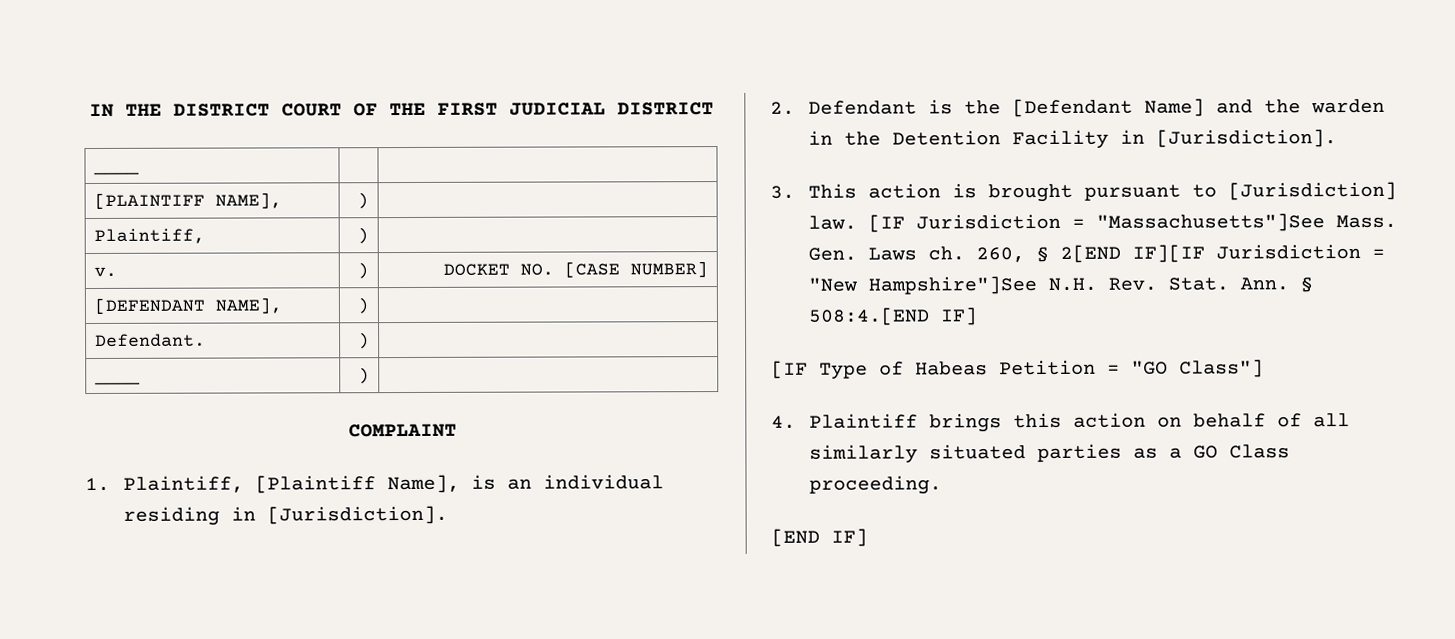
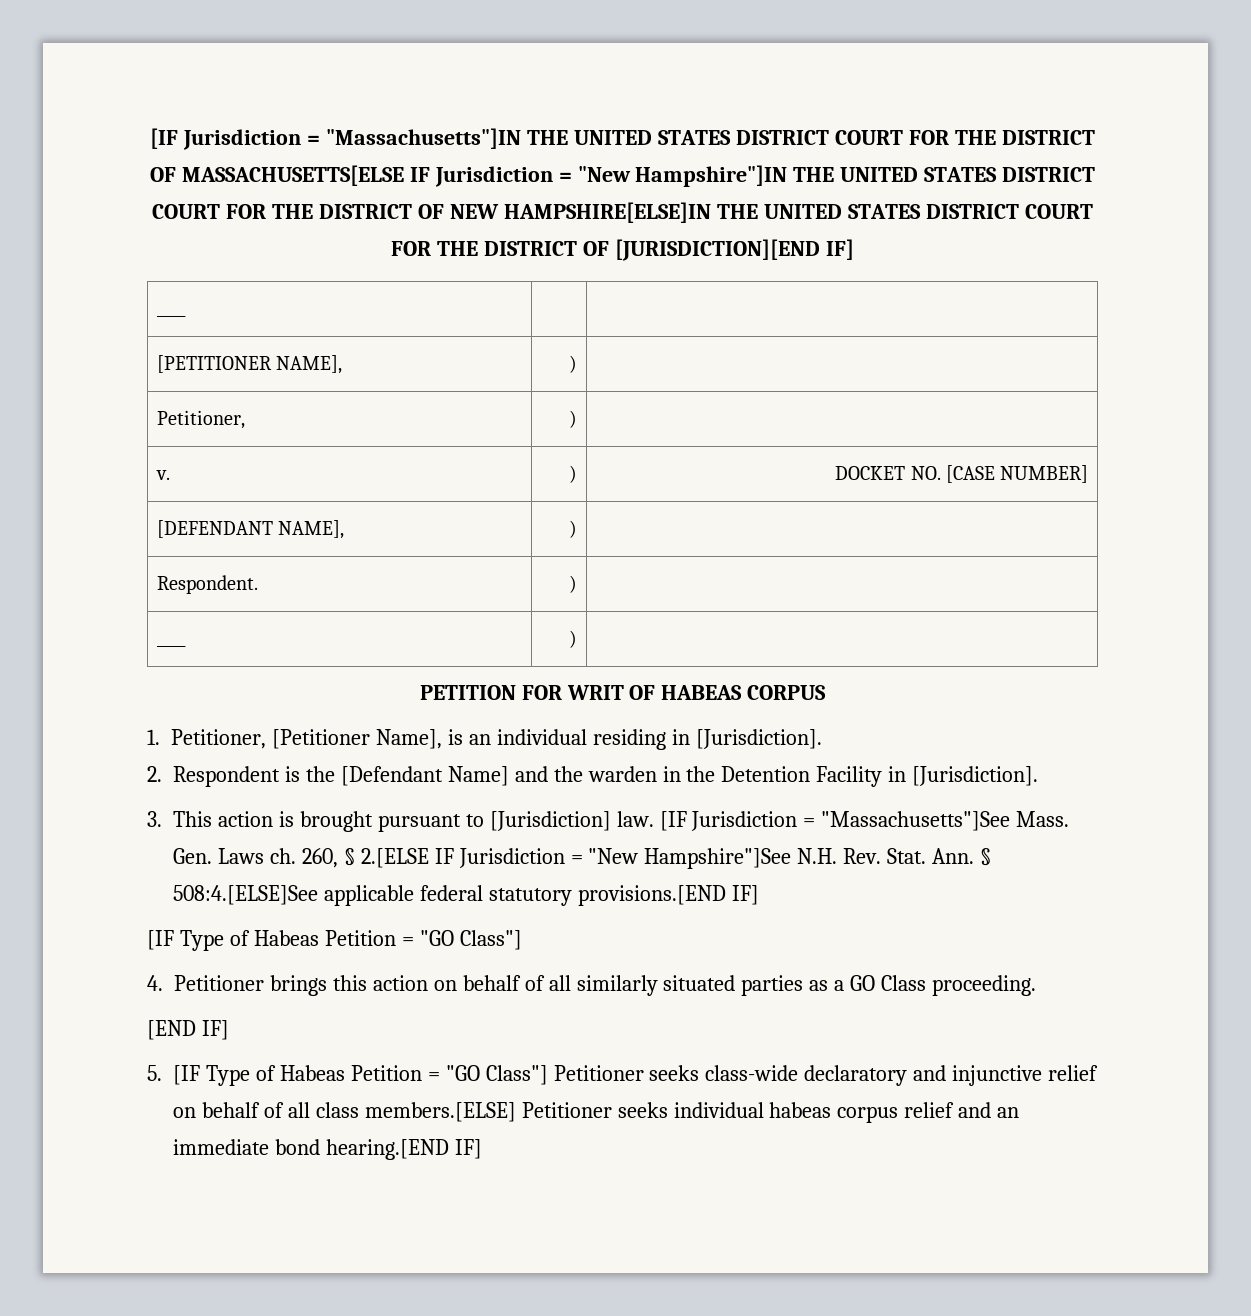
- IN THE DISTRICT COURT OF THE FIRST JUDICIAL DISTRICT
+ [IF Jurisdiction = "Massachusetts"]IN THE UNITED STATES DISTRICT COURT FOR THE DISTRICT OF MASSACHUSETTS[ELSE IF Jurisdiction = "New Hampshire"]IN THE UNITED STATES DISTRICT COURT FOR THE DISTRICT OF NEW HAMPSHIRE[ELSE]IN THE UNITED STATES DISTRICT COURT FOR THE DISTRICT OF [JURISDICTION][END IF]
- [PLAINTIFF NAME], | ) |
- Plaintiff, | ) |
+ [PETITIONER NAME], | ) |
+ Petitioner, | ) |
- Defendant. | ) |
+ Respondent. | ) |
- COMPLAINT
+ PETITION FOR WRIT OF HABEAS CORPUS
- 1. Plaintiff, [Plaintiff Name], is an individual residing in [Jurisdiction].
+ 1. Petitioner, [Petitioner Name], is an individual residing in [Jurisdiction].
- 2. Defendant is the [Defendant Name] and the warden in the Detention Facility in [Jurisdiction].
+ 2. Respondent is the [Defendant Name] and the warden in the Detention Facility in [Jurisdiction].
- Gen. Laws ch. 260, § 2[END IF][IF Jurisdiction = "New Hampshire"]See N.H. Rev. Stat.
+ Gen. Laws ch. 260, § 2.[ELSE IF Jurisdiction = "New Hampshire"]See N.H. Rev. Stat.
- Ann. § 508:4.[END IF]
+ Ann. § 508:4.[ELSE]See applicable federal statutory provisions.[END IF]
- 4. Plaintiff brings this action on behalf of all similarly situated parties as a GO Class proceeding.
+ 4. Petitioner brings this action on behalf of all similarly situated parties as a GO Class proceeding.
+ 5. [IF Type of Habeas Petition = "GO Class"] Petitioner seeks class-wide declaratory and injunctive relief on behalf of all class members.[ELSE] Petitioner seeks individual habeas corpus relief and an immediate bond hearing.[END IF]

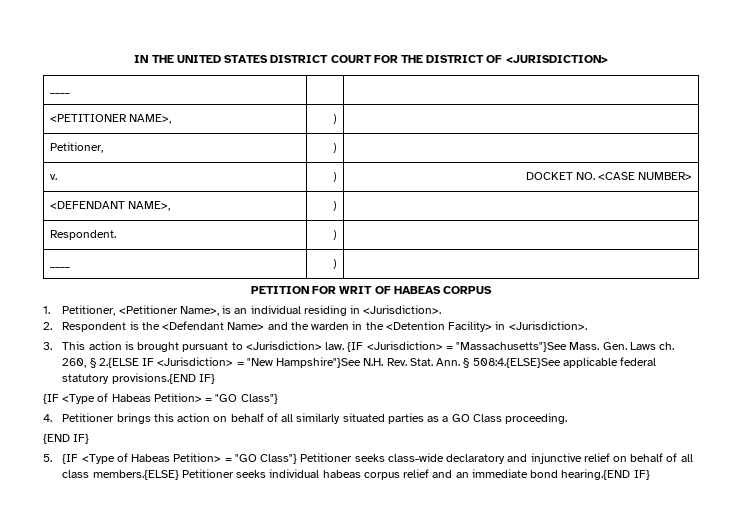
- [IF Jurisdiction = "Massachusetts"]IN THE UNITED STATES DISTRICT COURT FOR THE DISTRICT OF MASSACHUSETTS[ELSE IF Jurisdiction = "New Hampshire"]IN THE UNITED STATES DISTRICT COURT FOR THE DISTRICT OF NEW HAMPSHIRE[ELSE]IN THE UNITED STATES DISTRICT COURT FOR THE DISTRICT OF [JURISDICTION][END IF]
+ IN THE UNITED STATES DISTRICT COURT FOR THE DISTRICT OF <JURISDICTION>
- [PETITIONER NAME], | ) |
+ <PETITIONER NAME>, | ) |
- v. | ) | DOCKET NO. [CASE NUMBER]
- [DEFENDANT NAME], | ) |
+ v. | ) | DOCKET NO. <CASE NUMBER>
+ <DEFENDANT NAME>, | ) |
- 1. Petitioner, [Petitioner Name], is an individual residing in [Jurisdiction].
+ 1. Petitioner, <Petitioner Name>, is an individual residing in <Jurisdiction>.
- 2. Respondent is the [Defendant Name] and the warden in the Detention Facility in [Jurisdiction].
+ 2. Respondent is the <Defendant Name> and the warden in the <Detention Facility> in <Jurisdiction>.
- 3. This action is brought pursuant to [Jurisdiction] law. [IF Jurisdiction = "Massachusetts"]See Mass.
+ 3. This action is brought pursuant to <Jurisdiction> law. {IF <Jurisdiction> = "Massachusetts"}See Mass.
- Gen. Laws ch. 260, § 2.[ELSE IF Jurisdiction = "New Hampshire"]See N.H. Rev. Stat.
+ Gen. Laws ch. 260, § 2.{ELSE IF <Jurisdiction> = "New Hampshire"}See N.H. Rev. Stat.
- Ann. § 508:4.[ELSE]See applicable federal statutory provisions.[END IF]
- [IF Type of Habeas Petition = "GO Class"]
+ Ann. § 508:4.{ELSE}See applicable federal statutory provisions.{END IF}
+ {IF <Type of Habeas Petition> = "GO Class"}
- [END IF]
+ {END IF}
- 5. [IF Type of Habeas Petition = "GO Class"] Petitioner seeks class-wide declaratory and injunctive relief on behalf of all class members.[ELSE] Petitioner seeks individual habeas corpus relief and an immediate bond hearing.[END IF]
+ 5. {IF <Type of Habeas Petition> = "GO Class"} Petitioner seeks class-wide declaratory and injunctive relief on behalf of all class members.{ELSE} Petitioner seeks individual habeas corpus relief and an immediate bond hearing.{END IF}

